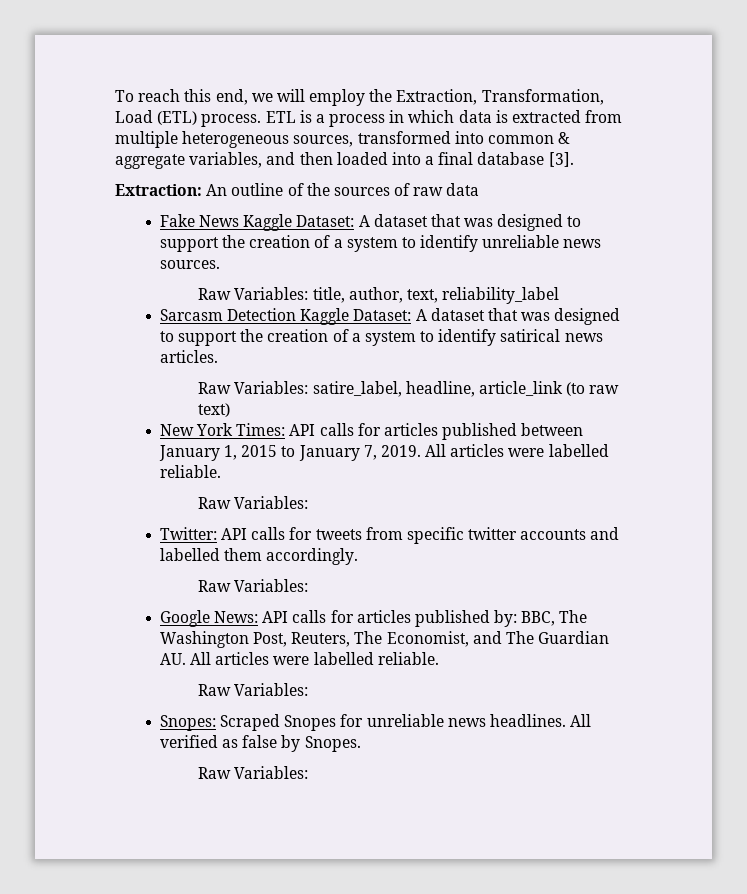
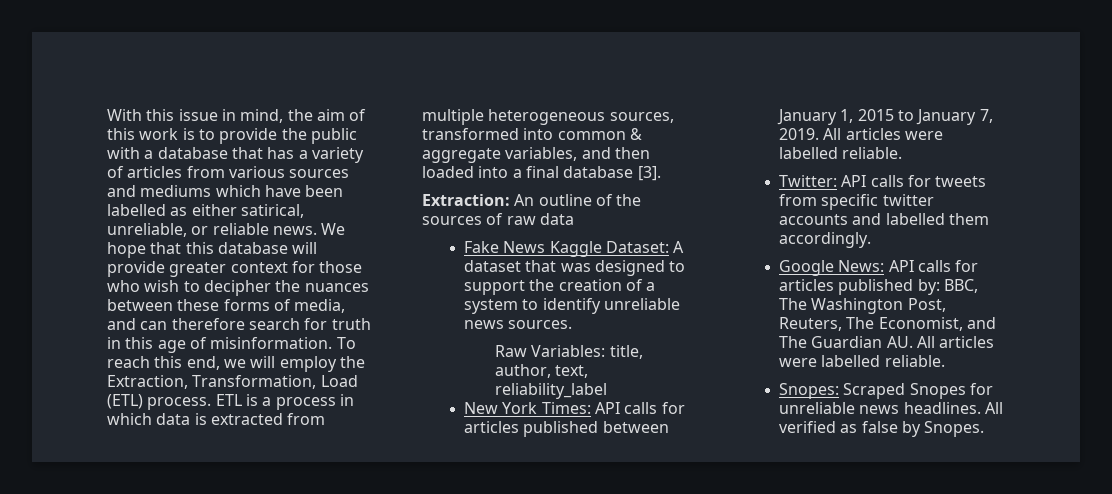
+ With this issue in mind, the aim of this work is to provide the public with a database that has a variety of articles from various sources and mediums which have been labelled as either satirical, unreliable, or reliable news. We hope that this database will provide greater context for those who wish to decipher the nuances between these forms of media, and can therefore search for truth in this age of misinformation.
- Sarcasm Detection Kaggle Dataset: A dataset that was designed to support the creation of a system to identify satirical news articles.
- Raw Variables: satire_label, headline, article_link (to raw text)
  New York Times: API calls for articles published between January 1, 2015 to January 7, 2019. All articles were labelled reliable.
- Raw Variables:
  Twitter: API calls for tweets from specific twitter accounts and labelled them accordingly.
- Raw Variables:
  Google News: API calls for articles published by: BBC, The Washington Post, Reuters, The Economist, and The Guardian AU. All articles were labelled reliable.
- Raw Variables:
  All verified as false by Snopes.
- Raw Variables:

